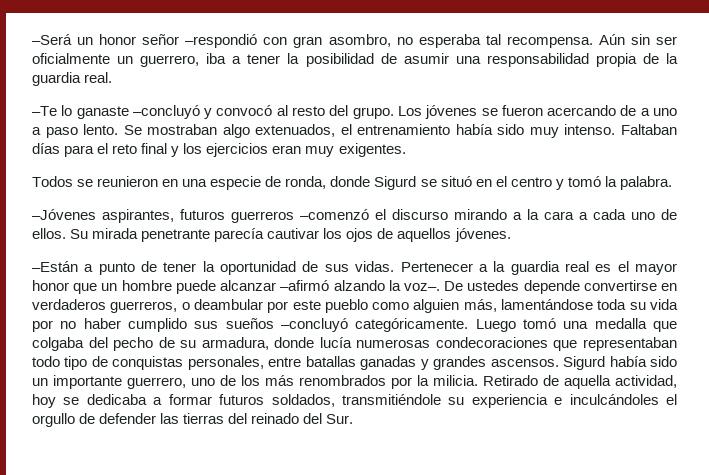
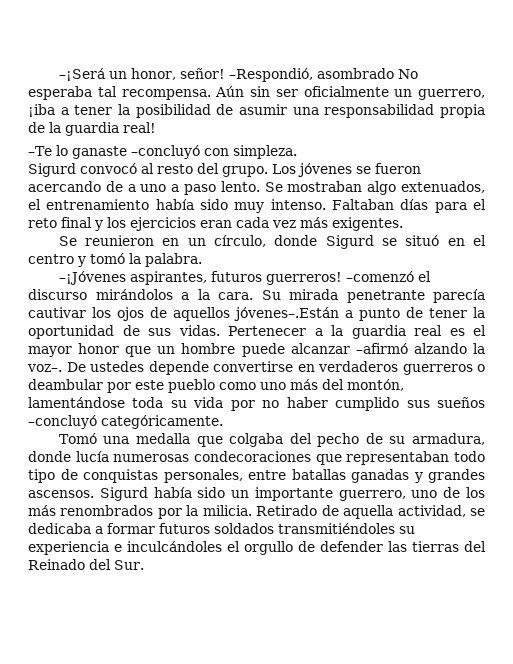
- –Será un honor señor –respondió con gran asombro, no esperaba tal recompensa.
+ –¡Será un honor, señor! –Respondió, asombrado No esperaba tal recompensa.
- Aún sin ser oficialmente un guerrero, iba a tener la posibilidad de asumir una responsabilidad propia de la guardia real.
+ Aún sin ser oficialmente un guerrero, ¡iba a tener la posibilidad de asumir una responsabilidad propia de la guardia real!
- –Te lo ganaste –concluyó y convocó al resto del grupo.
+ –Te lo ganaste –concluyó con simpleza.
+ Sigurd convocó al resto del grupo.
- Faltaban días para el reto final y los ejercicios eran muy exigentes.
- Todos se reunieron en una especie de ronda, donde Sigurd se situó en el centro y tomó la palabra.
+ Faltaban días para el reto final y los ejercicios eran cada vez más exigentes.
+ Se reunieron en un círculo, donde Sigurd se situó en el centro y tomó la palabra.
- –Jóvenes aspirantes, futuros guerreros –comenzó el discurso mirando a la cara a cada uno de ellos.
+ –¡Jóvenes aspirantes, futuros guerreros! –comenzó el discurso mirándolos a la cara.
- Su mirada penetrante parecía cautivar los ojos de aquellos jóvenes.
- –Están a punto de tener la oportunidad de sus vidas.
+ Su mirada penetrante parecía cautivar los ojos de aquellos jóvenes–.Están a punto de tener la oportunidad de sus vidas.
- De ustedes depende convertirse en verdaderos guerreros, o deambular por este pueblo como alguien más, lamentándose toda su vida por no haber cumplido sus sueños –concluyó categóricamente. Luego tomó una medalla que colgaba del pecho de su armadura, donde lucía numerosas condecoraciones que representaban todo tipo de conquistas personales, entre batallas ganadas y grandes ascensos.
+ De ustedes depende convertirse en verdaderos guerreros o deambular por este pueblo como uno más del montón, lamentándose toda su vida por no haber cumplido sus sueños –concluyó categóricamente.
+ Tomó una medalla que colgaba del pecho de su armadura, donde lucía numerosas condecoraciones que representaban todo tipo de conquistas personales, entre batallas ganadas y grandes ascensos.
- Retirado de aquella actividad, hoy se dedicaba a formar futuros soldados, transmitiéndole su experiencia e inculcándoles el orgullo de defender las tierras del reinado del Sur.
+ Retirado de aquella actividad, se dedicaba a formar futuros soldados transmitiéndoles su experiencia e inculcándoles el orgullo de defender las tierras del Reinado del Sur.

